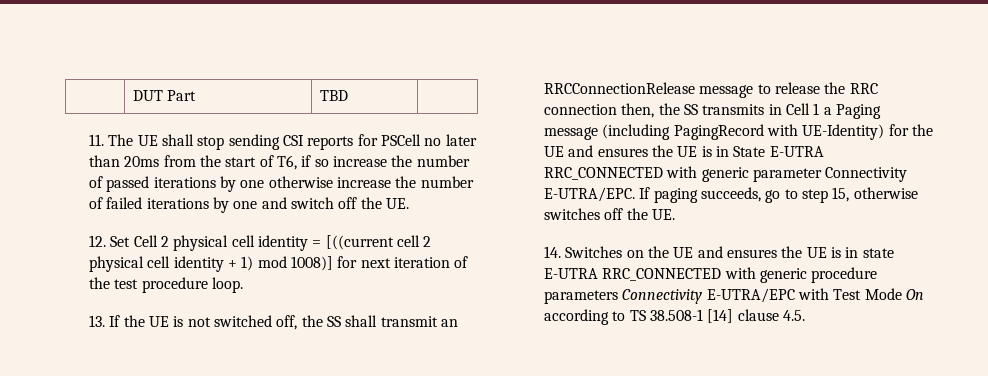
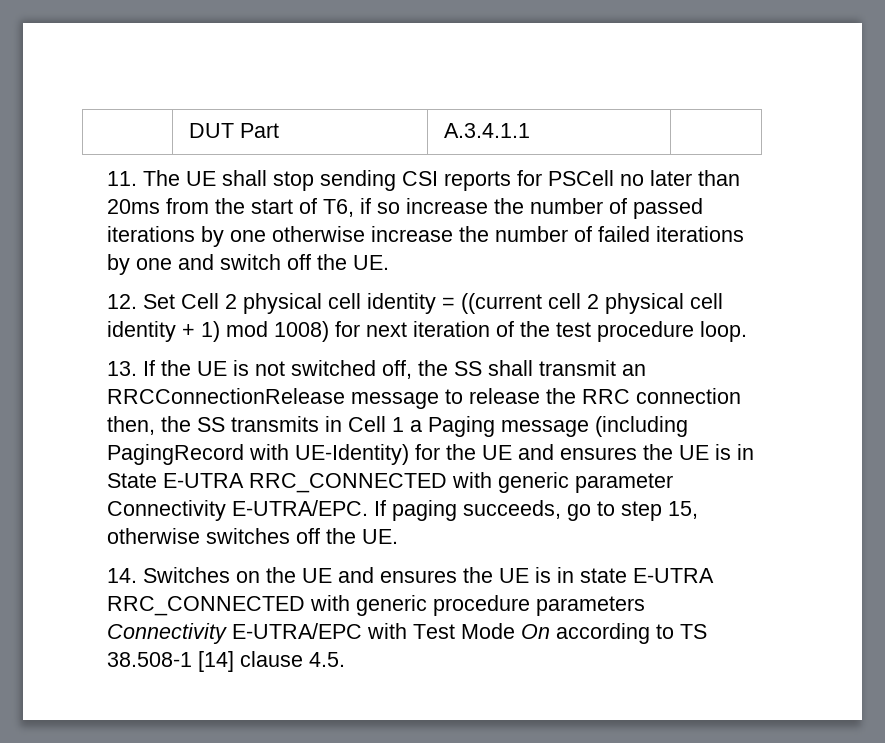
- | DUT Part | TBD |
+ | DUT Part | A.3.4.1.1 |
- 12. Set Cell 2 physical cell identity = [((current cell 2 physical cell identity + 1) mod 1008)] for next iteration of the test procedure loop.
+ 12. Set Cell 2 physical cell identity = ((current cell 2 physical cell identity + 1) mod 1008) for next iteration of the test procedure loop.

